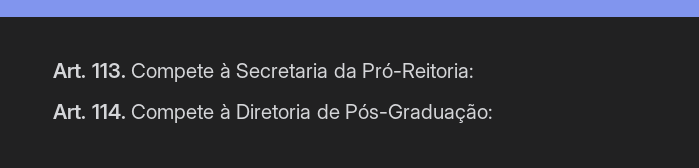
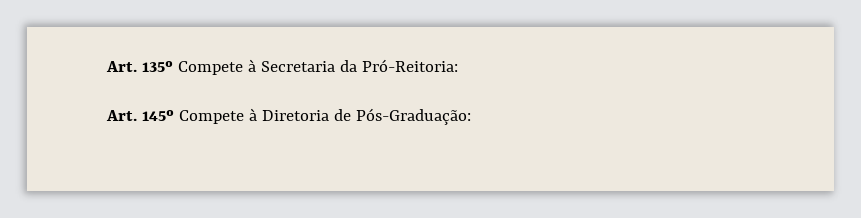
- Art. 113. Compete à Secretaria da Pró-Reitoria:
+ Art. 135º Compete à Secretaria da Pró-Reitoria:
- Art. 114. Compete à Diretoria de Pós-Graduação:
+ Art. 145º Compete à Diretoria de Pós-Graduação:

